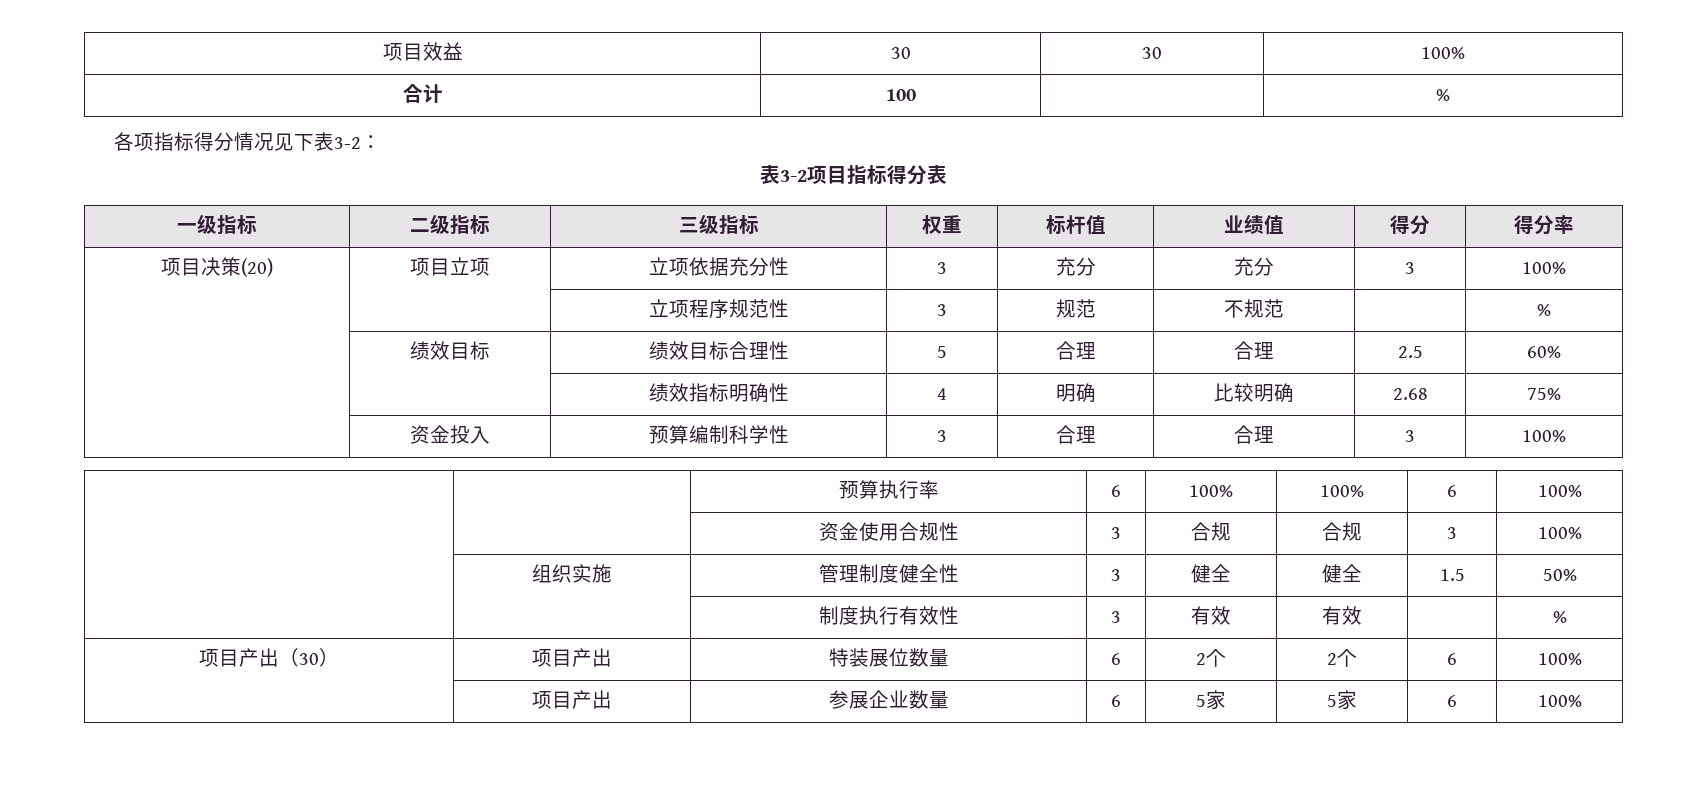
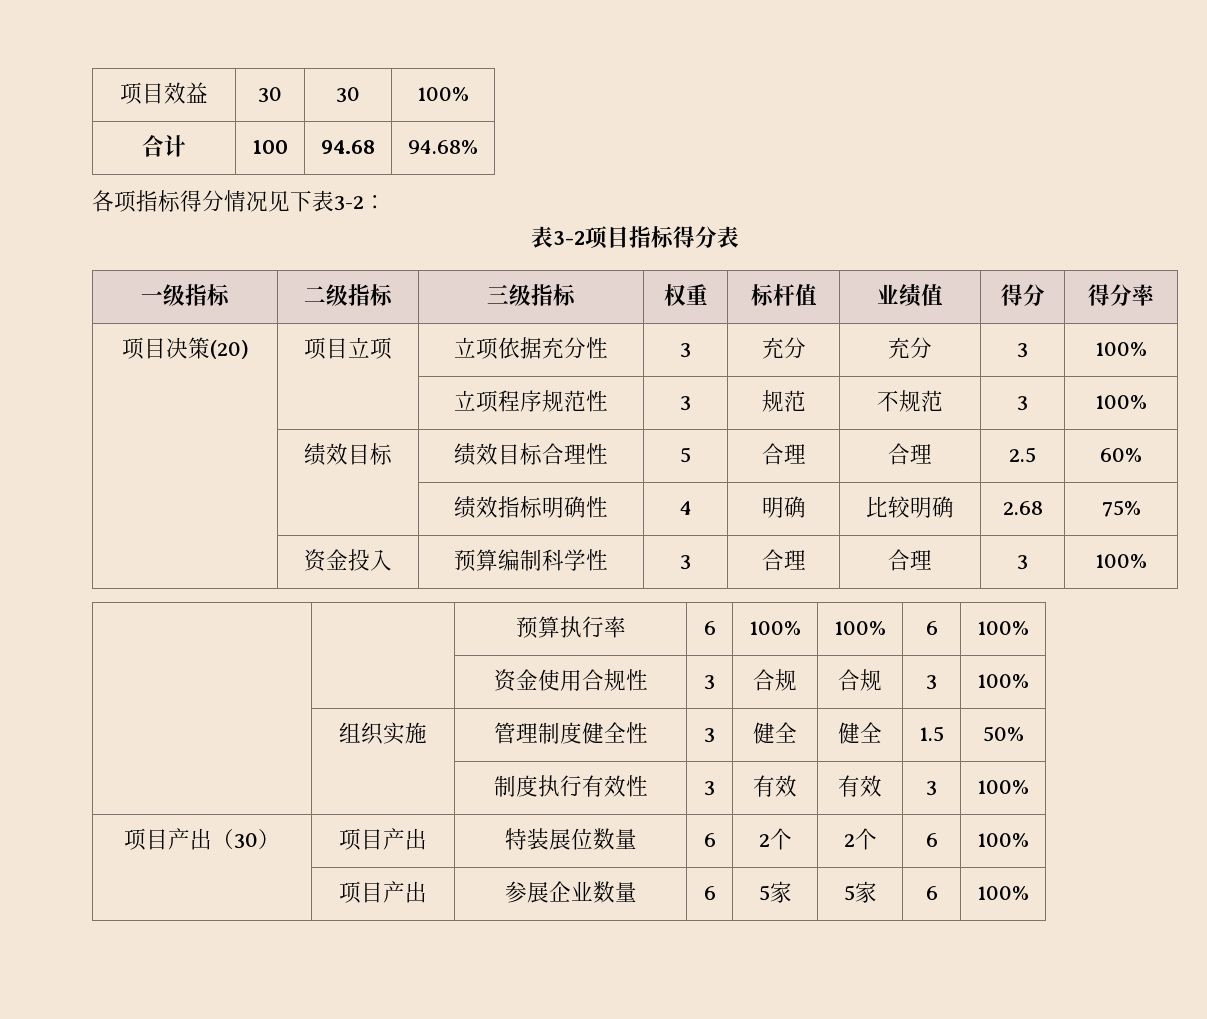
- 合计 | 100 | | %
+ 合计 | 100 | 94.68 | 94.68%
- | | 立项程序规范性 | 3 | 规范 | 不规范 | | %
+ | | 立项程序规范性 | 3 | 规范 | 不规范 | 3 | 100%
- | | 制度执行有效性 | 3 | 有效 | 有效 | | %
+ | | 制度执行有效性 | 3 | 有效 | 有效 | 3 | 100%

